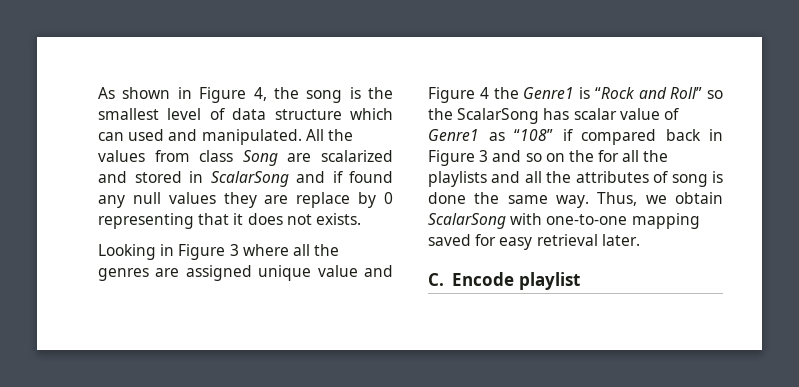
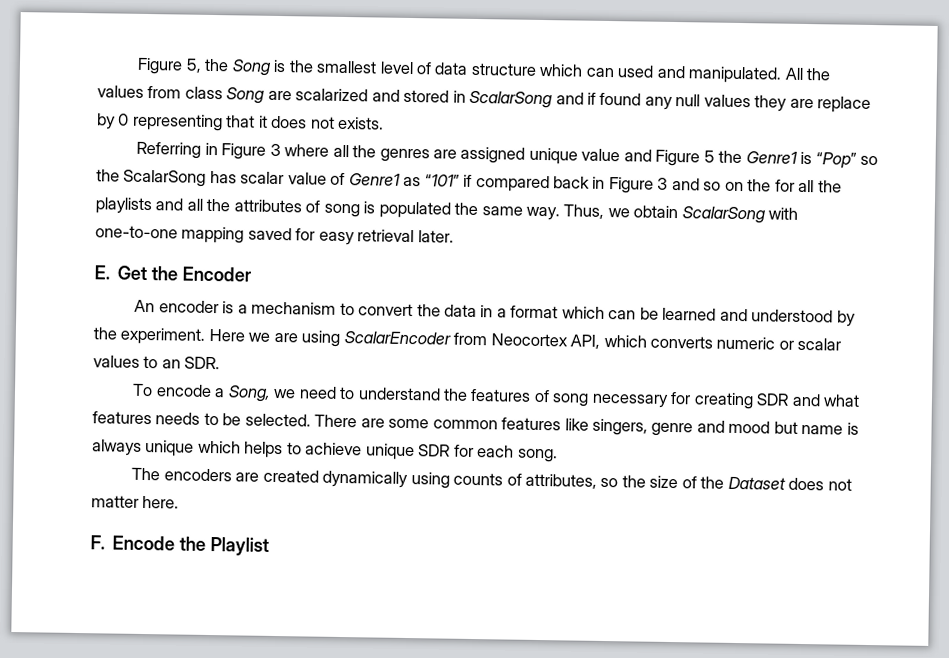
- As shown in Figure 4, the song is the smallest level of data structure which can used and manipulated.
+ Figure 5, the Song is the smallest level of data structure which can used and manipulated.
- Looking in Figure 3 where all the genres are assigned unique value and Figure 4 the Genre1 is “Rock and Roll” so the ScalarSong has scalar value of Genre1 as “108” if compared back in Figure 3 and so on the for all the playlists and all the attributes of song is done the same way.
+ Referring in Figure 3 where all the genres are assigned unique value and Figure 5 the Genre1 is “Pop” so the ScalarSong has scalar value of Genre1 as “101” if compared back in Figure 3 and so on the for all the playlists and all the attributes of song is populated the same way.
- C. Encode playlist
+ E. Get the Encoder
+ An encoder is a mechanism to convert the data in a format which can be learned and understood by the experiment. Here we are using ScalarEncoder from Neocortex API, which converts numeric or scalar values to an SDR.
+ To encode a Song, we need to understand the features of song necessary for creating SDR and what features needs to be selected. There are some common features like singers, genre and mood but name is always unique which helps to achieve unique SDR for each song.
+ The encoders are created dynamically using counts of attributes, so the size of the Dataset does not matter here.
+ F. Encode the Playlist

